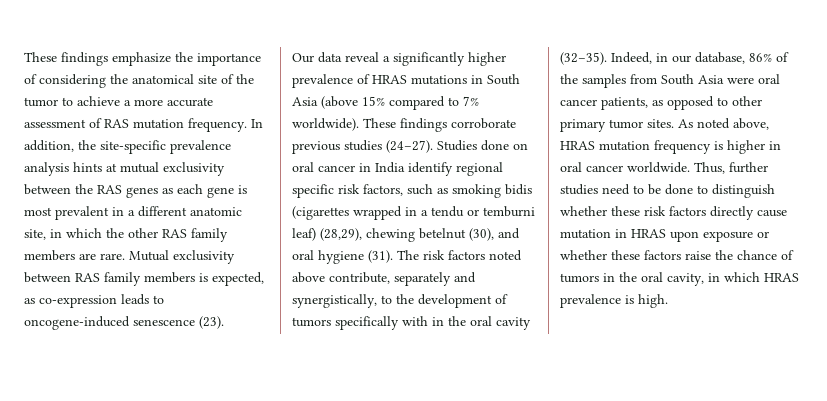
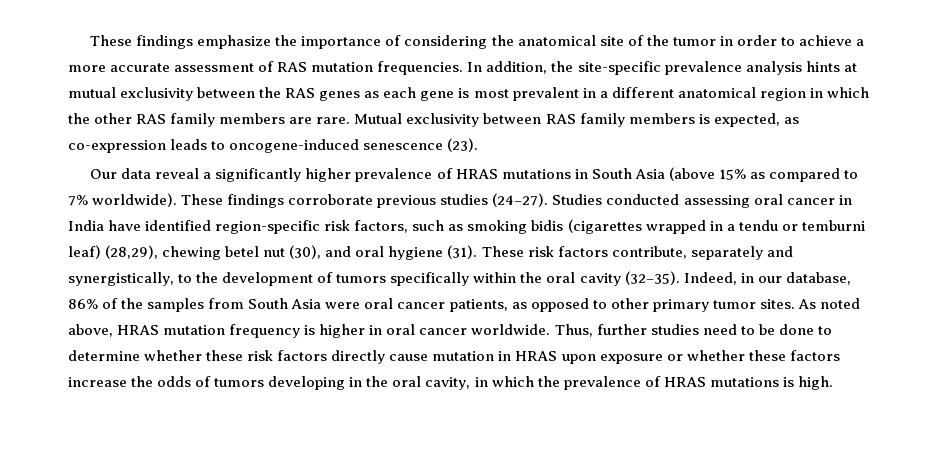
- These findings emphasize the importance of considering the anatomical site of the tumor to achieve a more accurate assessment of RAS mutation frequency.
+ These findings emphasize the importance of considering the anatomical site of the tumor in order to achieve a more accurate assessment of RAS mutation frequencies.
- In addition, the site-specific prevalence analysis hints at mutual exclusivity between the RAS genes as each gene is most prevalent in a different anatomic site, in which the other RAS family members are rare.
+ In addition, the site-specific prevalence analysis hints at mutual exclusivity between the RAS genes as each gene is most prevalent in a different anatomical region in which the other RAS family members are rare.
- Our data reveal a significantly higher prevalence of HRAS mutations in South Asia (above 15% compared to 7% worldwide).
+ Our data reveal a significantly higher prevalence of HRAS mutations in South Asia (above 15% as compared to 7% worldwide).
- Studies done on oral cancer in India identify regional specific risk factors, such as smoking bidis (cigarettes wrapped in a tendu or temburni leaf) (28,29), chewing betelnut (30), and oral hygiene (31).
+ Studies conducted assessing oral cancer in India have identified region-specific risk factors, such as smoking bidis (cigarettes wrapped in a tendu or temburni leaf) (28,29), chewing betel nut (30), and oral hygiene (31).
- The risk factors noted above contribute, separately and synergistically, to the development of tumors specifically with in the oral cavity (32–35).
+ These risk factors contribute, separately and synergistically, to the development of tumors specifically within the oral cavity (32–35).
- Thus, further studies need to be done to distinguish whether these risk factors directly cause mutation in HRAS upon exposure or whether these factors raise the chance of tumors in the oral cavity, in which HRAS prevalence is high.
+ Thus, further studies need to be done to determine whether these risk factors directly cause mutation in HRAS upon exposure or whether these factors increase the odds of tumors developing in the oral cavity, in which the prevalence of HRAS mutations is high.

